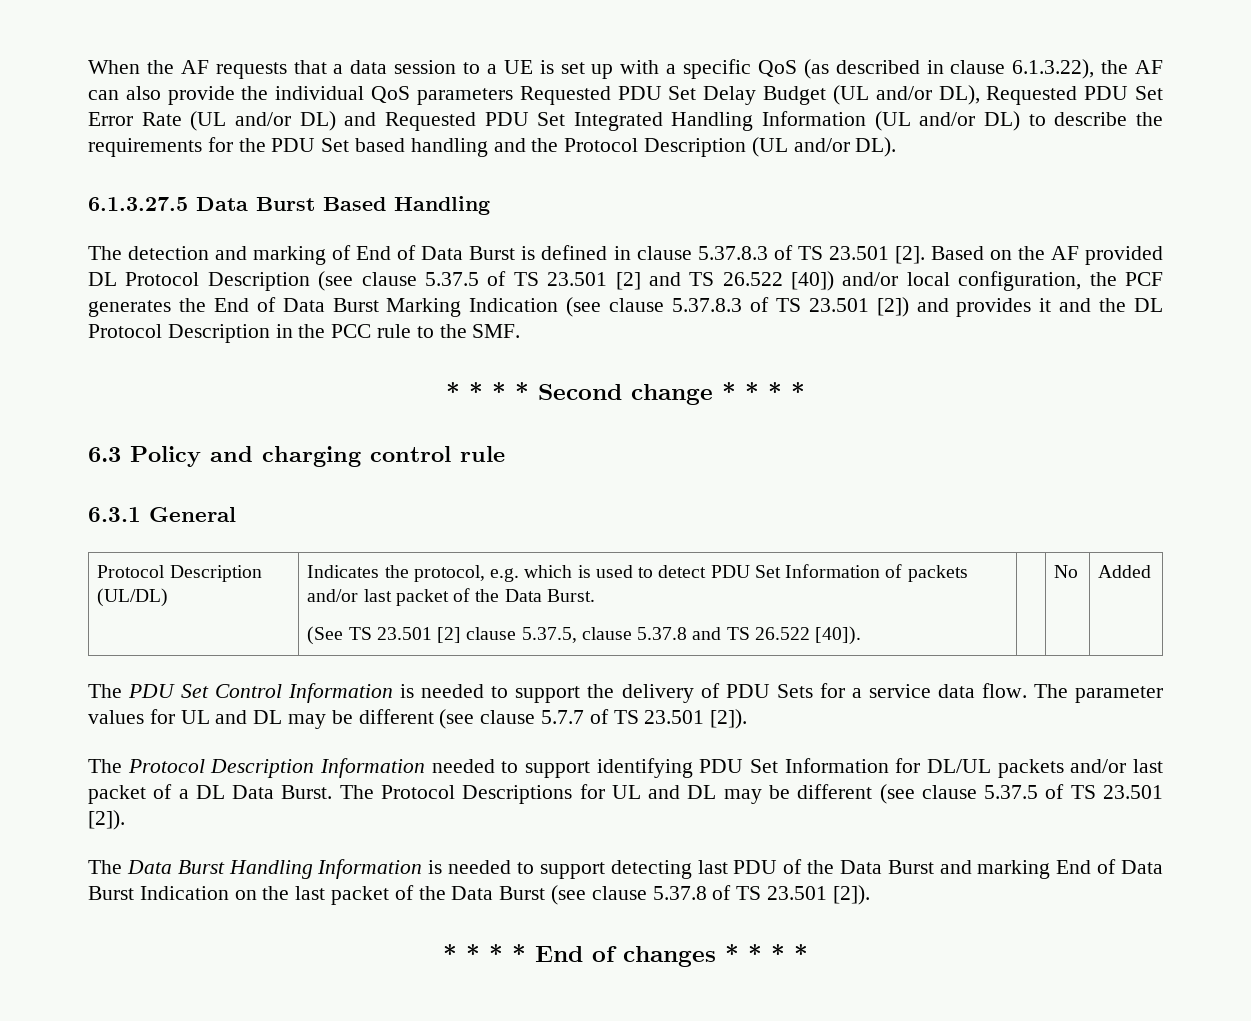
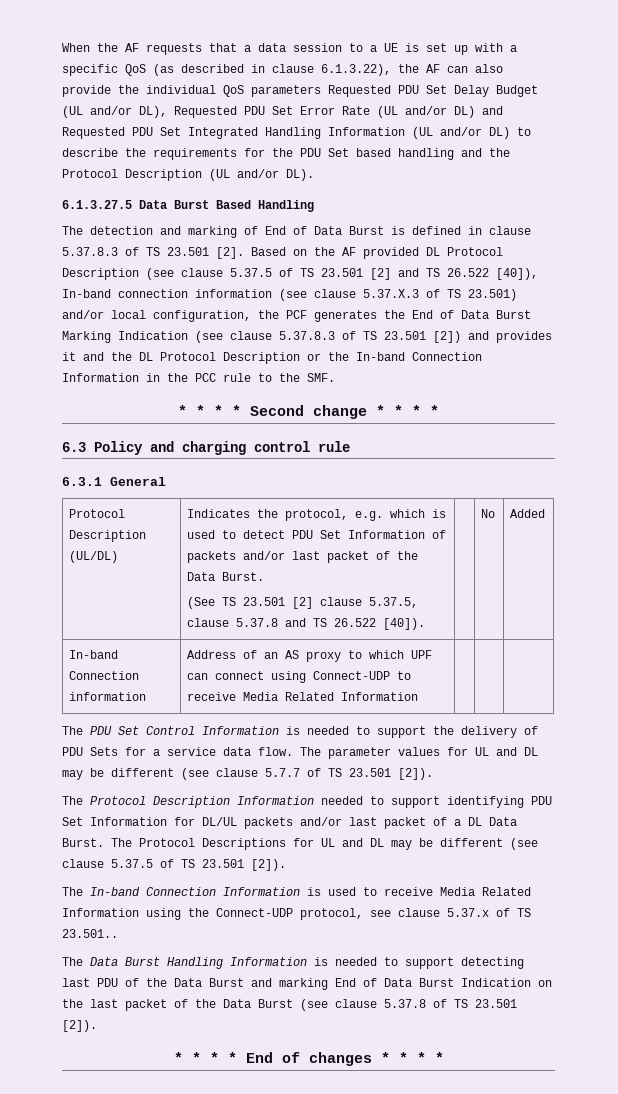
- Based on the AF provided DL Protocol Description (see clause 5.37.5 of TS 23.501 [2] and TS 26.522 [40]) and/or local configuration, the PCF generates the End of Data Burst Marking Indication (see clause 5.37.8.3 of TS 23.501 [2]) and provides it and the DL Protocol Description in the PCC rule to the SMF.
+ Based on the AF provided DL Protocol Description (see clause 5.37.5 of TS 23.501 [2] and TS 26.522 [40]), In-band connection information (see clause 5.37.X.3 of TS 23.501) and/or local configuration, the PCF generates the End of Data Burst Marking Indication (see clause 5.37.8.3 of TS 23.501 [2]) and provides it and the DL Protocol Description or the In-band Connection Information in the PCC rule to the SMF.
+ In-band Connection information | Address of an AS proxy to which UPF can connect using Connect-UDP to receive Media Related Information | | |
+ The In-band Connection Information is used to receive Media Related Information using the Connect-UDP protocol, see clause 5.37.x of TS 23.501..

